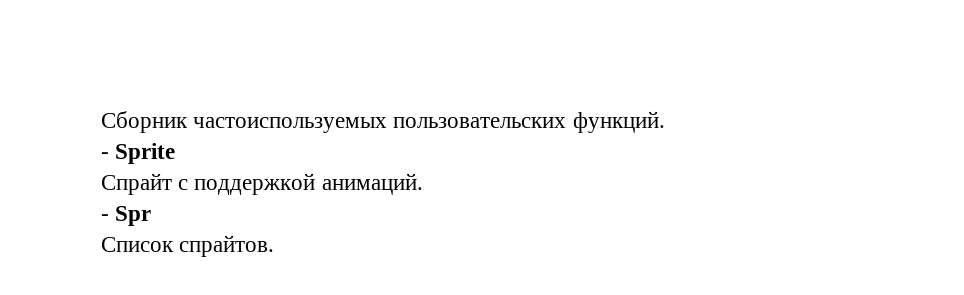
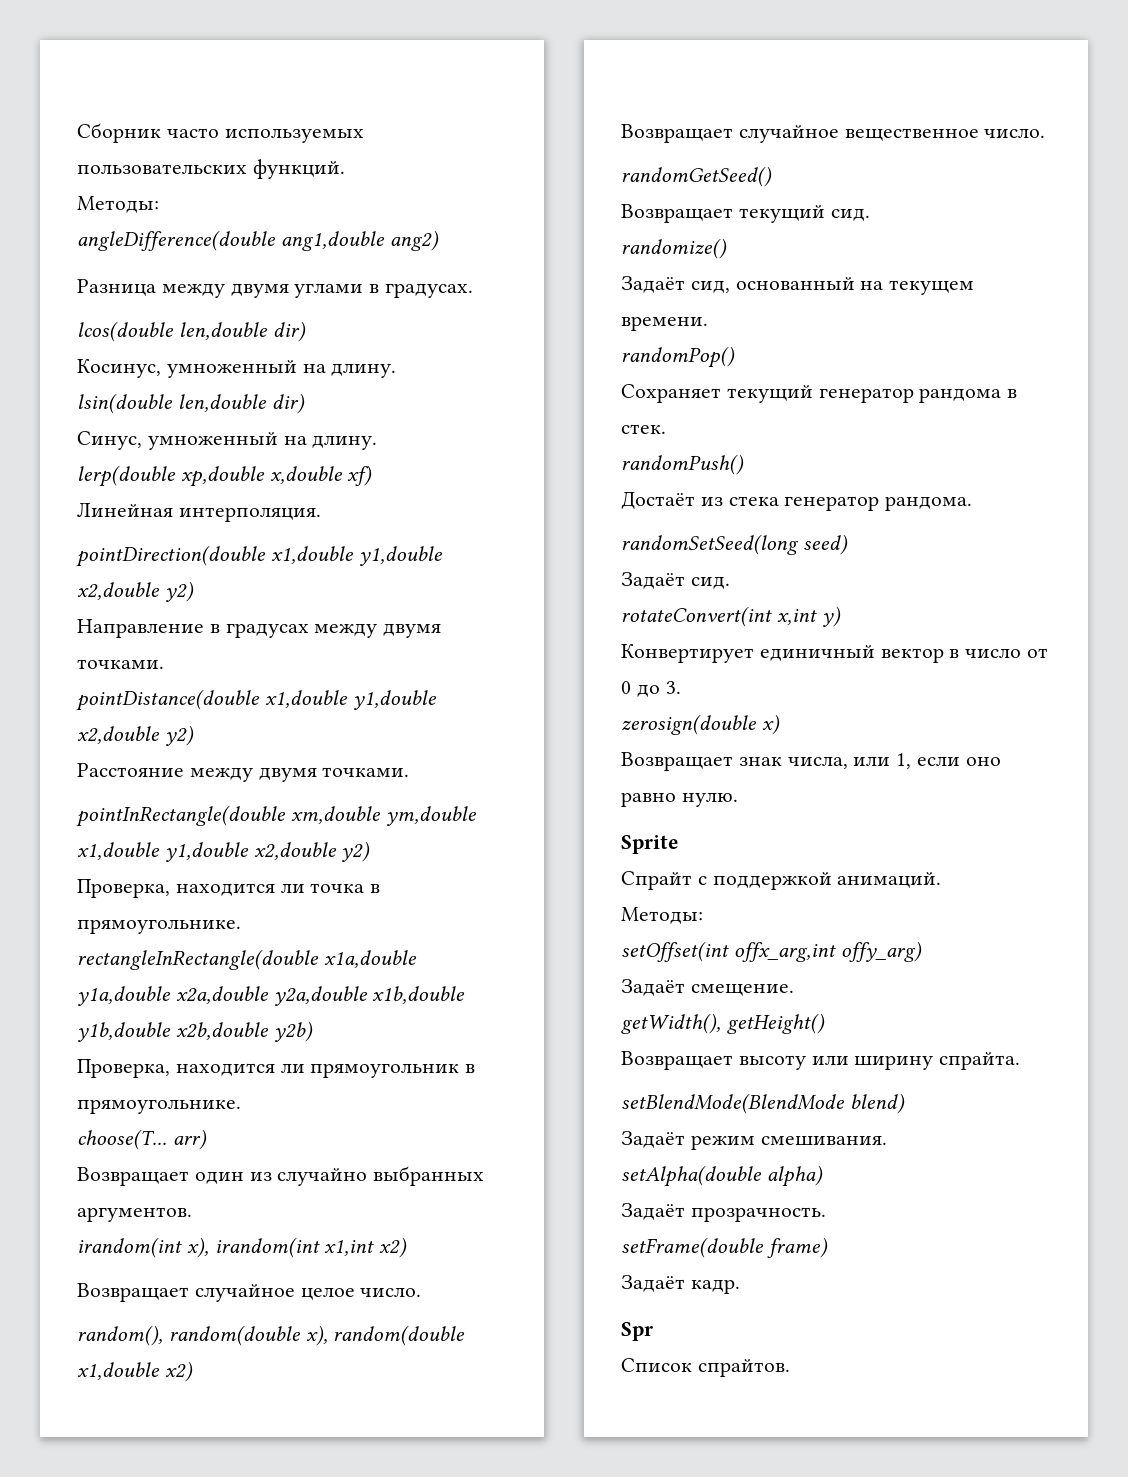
- Сборник частоиспользуемых пользовательских функций.
- - Sprite
+ Сборник часто используемых пользовательских функций.
+ Методы:
+ angleDifference(double ang1,double ang2)
+ Разница между двумя углами в градусах.
+ lcos(double len,double dir)
+ Косинус, умноженный на длину.
+ lsin(double len,double dir)
+ Синус, умноженный на длину.
+ lerp(double xp,double x,double xf)
+ Линейная интерполяция.
+ pointDirection(double x1,double y1,double x2,double y2)
+ Направление в градусах между двумя точками.
+ pointDistance(double x1,double y1,double x2,double y2)
+ Расстояние между двумя точками.
+ pointInRectangle(double xm,double ym,double x1,double y1,double x2,double y2)
+ Проверка, находится ли точка в прямоугольнике.
+ rectangleInRectangle(double x1a,double y1a,double x2a,double y2a,double x1b,double y1b,double x2b,double y2b)
+ Проверка, находится ли прямоугольник в прямоугольнике.
+ choose(T... arr)
+ Возвращает один из случайно выбранных аргументов.
+ irandom(int x), irandom(int x1,int x2)
+ Возвращает случайное целое число.
+ random(), random(double x), random(double x1,double x2)
+ Возвращает случайное вещественное число.
+ randomGetSeed()
+ Возвращает текущий сид.
+ randomize()
+ Задаёт сид, основанный на текущем времени.
+ randomPop()
+ Сохраняет текущий генератор рандома в стек.
+ randomPush()
+ Достаёт из стека генератор рандома.
+ randomSetSeed(long seed)
+ Задаёт сид.
+ rotateConvert(int x,int y)
+ Конвертирует единичный вектор в число от 0 до 3.
+ zerosign(double x)
+ Возвращает знак числа, или 1, если оно равно нулю.
+ Sprite
  Спрайт с поддержкой анимаций.
- - Spr
+ Методы:
+ setOffset(int offx_arg,int offy_arg)
+ Задаёт смещение.
+ getWidth(), getHeight()
+ Возвращает высоту или ширину спрайта.
+ setBlendMode(BlendMode blend)
+ Задаёт режим смешивания.
+ setAlpha(double alpha)
+ Задаёт прозрачность.
+ setFrame(double frame)
+ Задаёт кадр.
+ Spr

